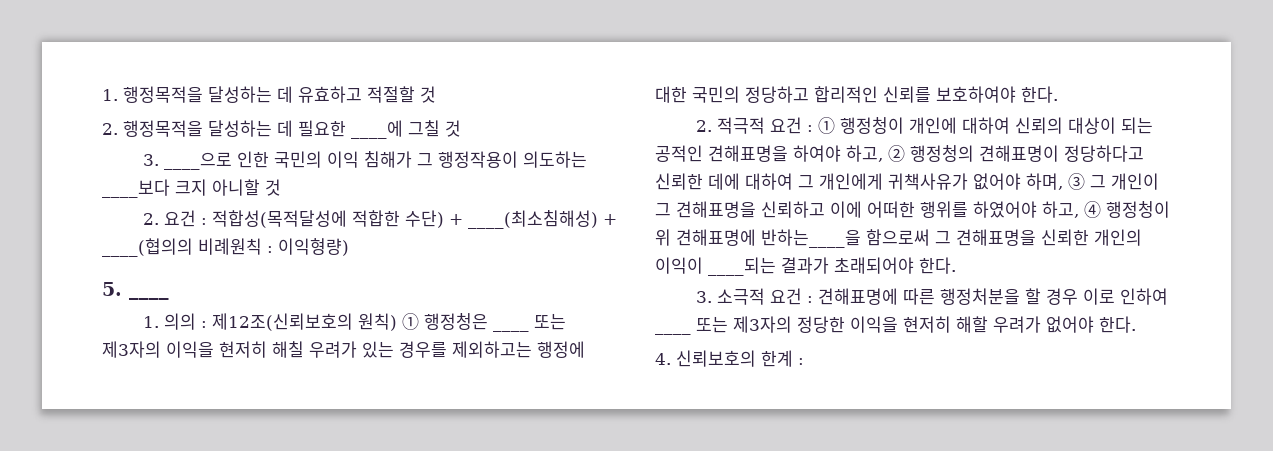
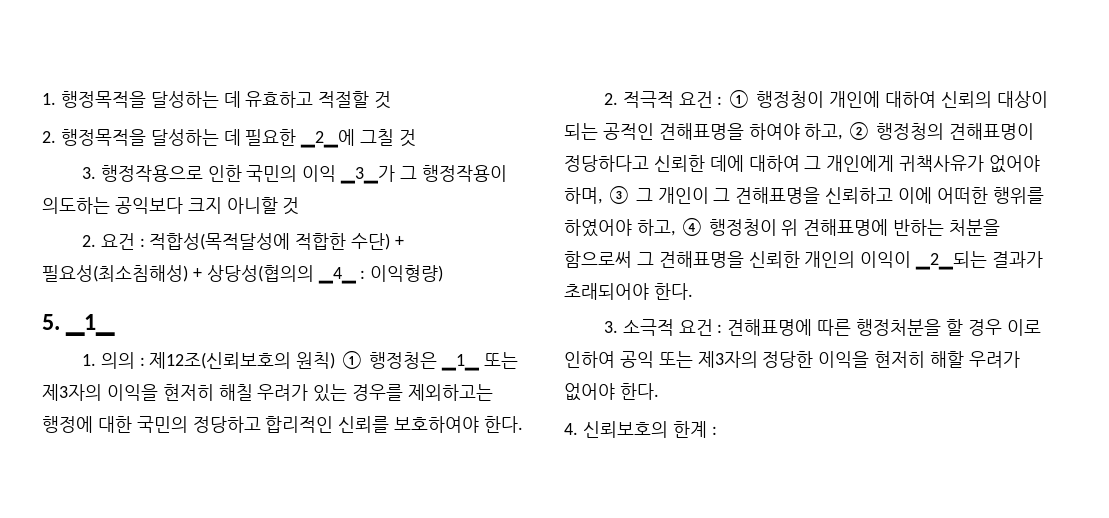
- 2. 행정목적을 달성하는 데 필요한 ____에 그칠 것
+ 2. 행정목적을 달성하는 데 필요한 ▁2▁에 그칠 것
- 3. ____으로 인한 국민의 이익 침해가 그 행정작용이 의도하는 ____보다 크지 아니할 것
+ 3. 행정작용으로 인한 국민의 이익 ▁3▁가 그 행정작용이 의도하는 공익보다 크지 아니할 것
- 2. 요건 : 적합성(목적달성에 적합한 수단) + ____(최소침해성) + ____(협의의 비례원칙 : 이익형량)
+ 2. 요건 : 적합성(목적달성에 적합한 수단) + 필요성(최소침해성) + 상당성(협의의 ▁4▁ : 이익형량)
- 5. ____
+ 5. ▁1▁
- 1. 의의 : 제12조(신뢰보호의 원칙) ① 행정청은 ____ 또는 제3자의 이익을 현저히 해칠 우려가 있는 경우를 제외하고는 행정에 대한 국민의 정당하고 합리적인 신뢰를 보호하여야 한다.
+ 1. 의의 : 제12조(신뢰보호의 원칙) ① 행정청은 ▁1▁ 또는 제3자의 이익을 현저히 해칠 우려가 있는 경우를 제외하고는 행정에 대한 국민의 정당하고 합리적인 신뢰를 보호하여야 한다.
- 2. 적극적 요건 : ① 행정청이 개인에 대하여 신뢰의 대상이 되는 공적인 견해표명을 하여야 하고, ② 행정청의 견해표명이 정당하다고 신뢰한 데에 대하여 그 개인에게 귀책사유가 없어야 하며, ③ 그 개인이 그 견해표명을 신뢰하고 이에 어떠한 행위를 하였어야 하고, ④ 행정청이 위 견해표명에 반하는____을 함으로써 그 견해표명을 신뢰한 개인의 이익이 ____되는 결과가 초래되어야 한다.
+ 2. 적극적 요건 : ① 행정청이 개인에 대하여 신뢰의 대상이 되는 공적인 견해표명을 하여야 하고, ② 행정청의 견해표명이 정당하다고 신뢰한 데에 대하여 그 개인에게 귀책사유가 없어야 하며, ③ 그 개인이 그 견해표명을 신뢰하고 이에 어떠한 행위를 하였어야 하고, ④ 행정청이 위 견해표명에 반하는 처분을 함으로써 그 견해표명을 신뢰한 개인의 이익이 ▁2▁되는 결과가 초래되어야 한다.
- 3. 소극적 요건 : 견해표명에 따른 행정처분을 할 경우 이로 인하여 ____ 또는 제3자의 정당한 이익을 현저히 해할 우려가 없어야 한다.
+ 3. 소극적 요건 : 견해표명에 따른 행정처분을 할 경우 이로 인하여 공익 또는 제3자의 정당한 이익을 현저히 해할 우려가 없어야 한다.

